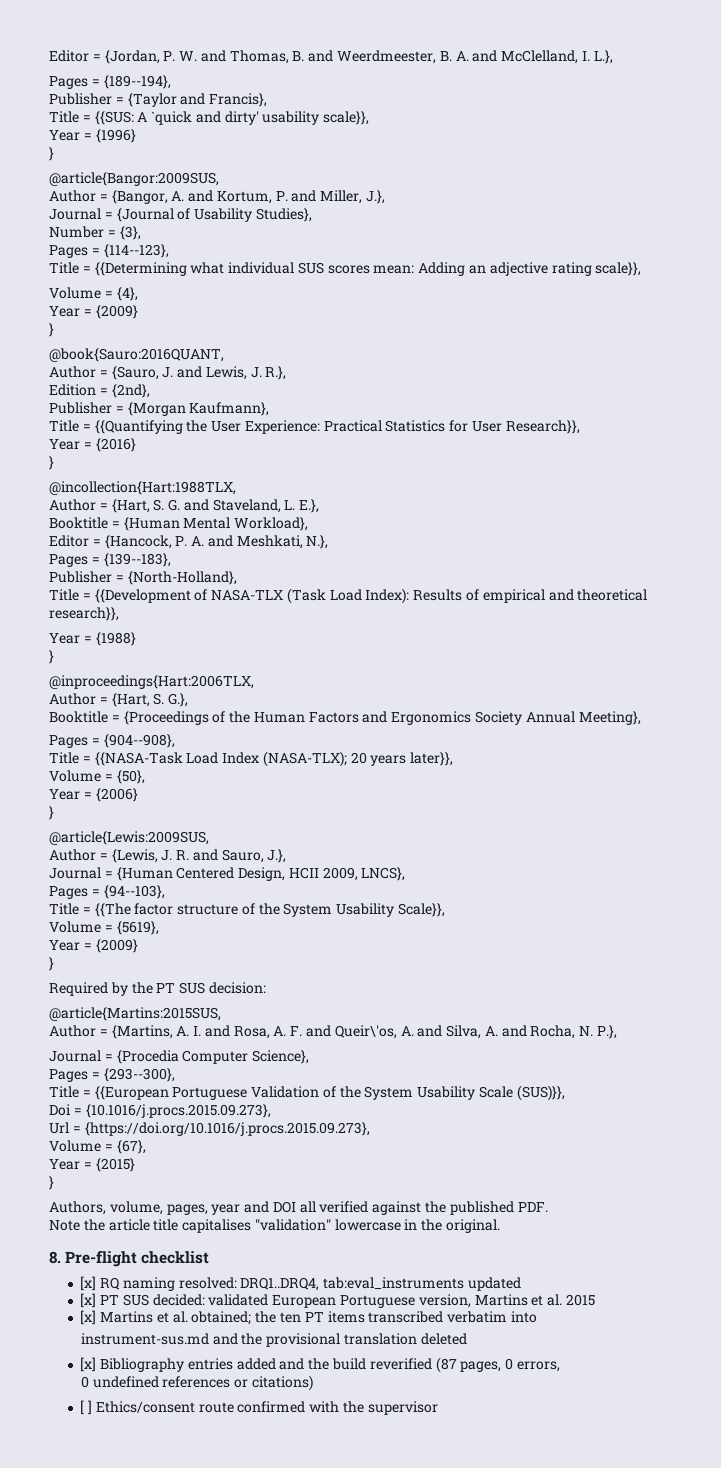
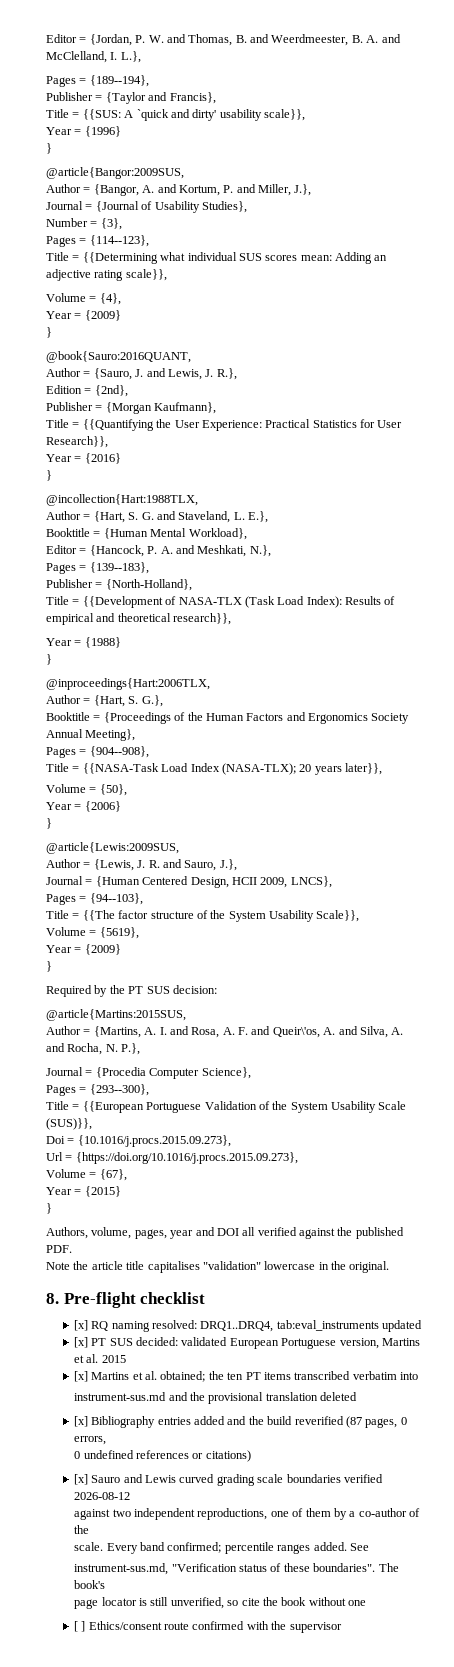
+ [x] Sauro and Lewis curved grading scale boundaries verified 2026-08-12
+ against two independent reproductions, one of them by a co-author of the
+ scale. Every band confirmed; percentile ranges added. See
+ instrument-sus.md, "Verification status of these boundaries". The book's
+ page locator is still unverified, so cite the book without one

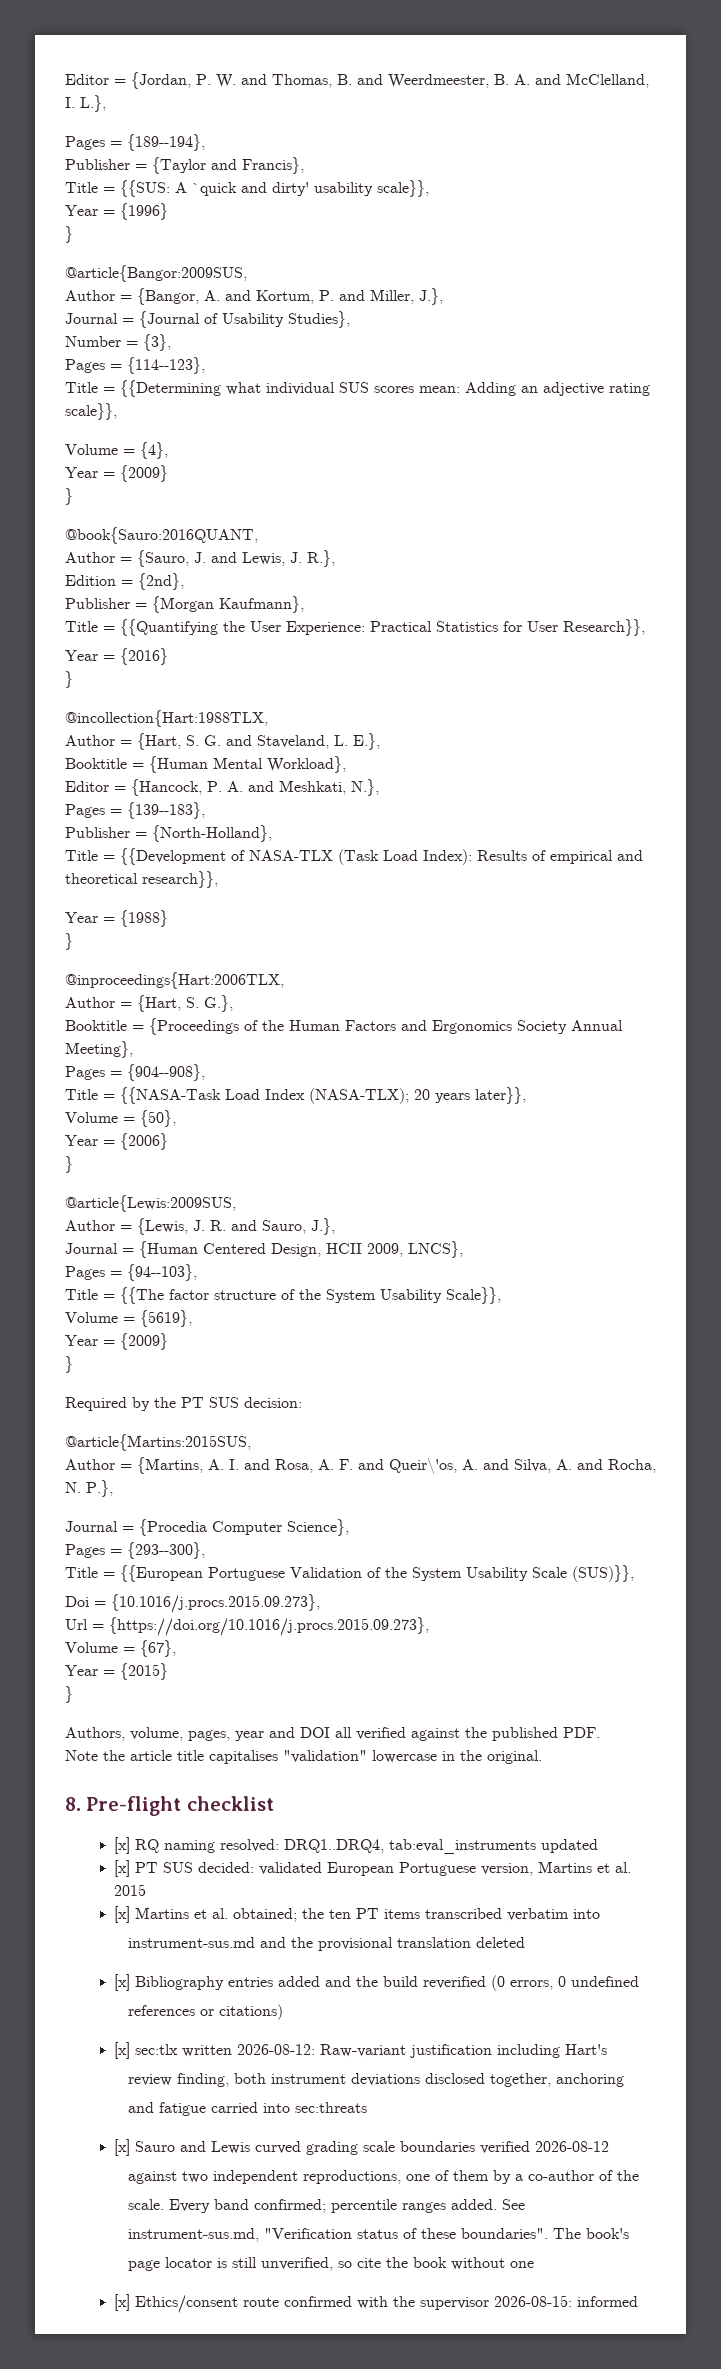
- [x] Bibliography entries added and the build reverified (87 pages, 0 errors,
- 0 undefined references or citations)
+ [x] Bibliography entries added and the build reverified (0 errors, 0 undefined
+ references or citations)
+ [x] sec:tlx written 2026-08-12: Raw-variant justification including Hart's
+ review finding, both instrument deviations disclosed together, anchoring
+ and fatigue carried into sec:threats
- [ ] Ethics/consent route confirmed with the supervisor
+ [x] Ethics/consent route confirmed with the supervisor 2026-08-15: informed

